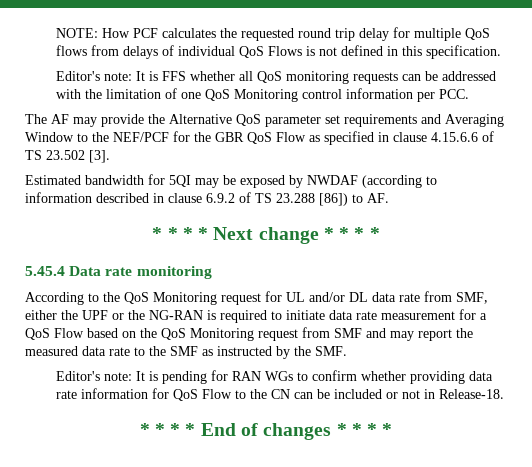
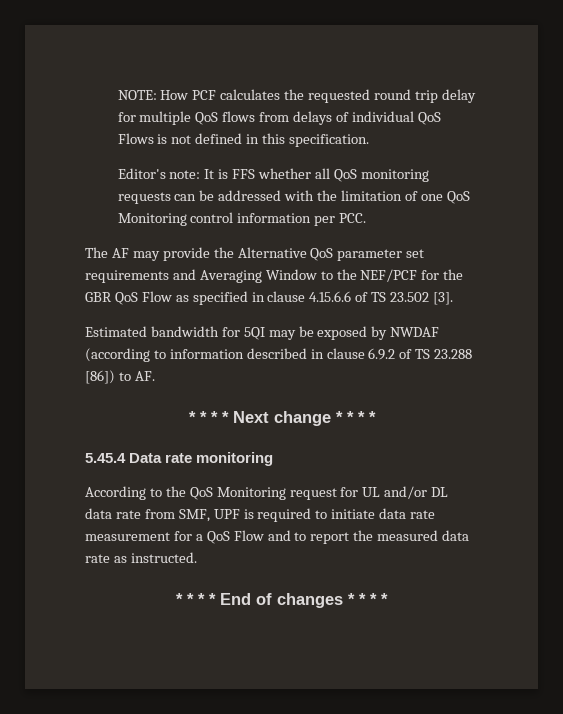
- According to the QoS Monitoring request for UL and/or DL data rate from SMF, either the UPF or the NG-RAN is required to initiate data rate measurement for a QoS Flow based on the QoS Monitoring request from SMF and may report the measured data rate to the SMF as instructed by the SMF.
- Editor's note: It is pending for RAN WGs to confirm whether providing data rate information for QoS Flow to the CN can be included or not in Release-18.
+ According to the QoS Monitoring request for UL and/or DL data rate from SMF, UPF is required to initiate data rate measurement for a QoS Flow and to report the measured data rate as instructed.

